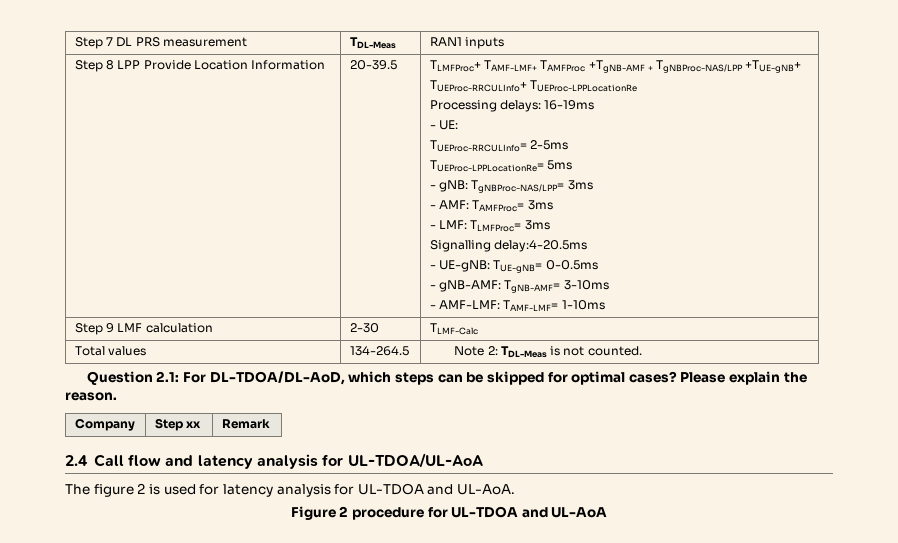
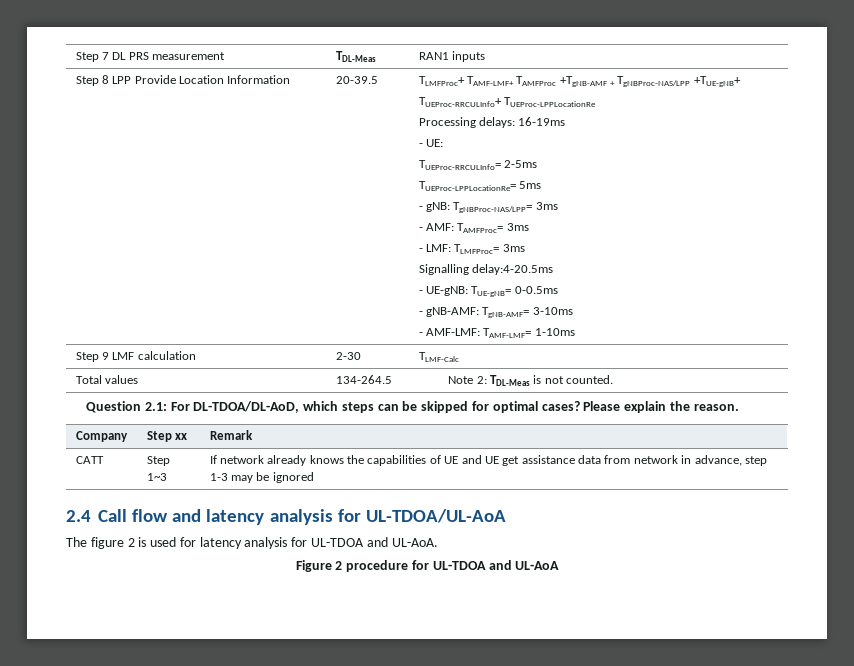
+ CATT | Step 1~3 | If network already knows the capabilities of UE and UE get assistance data from network in advance, step 1-3 may be ignored

